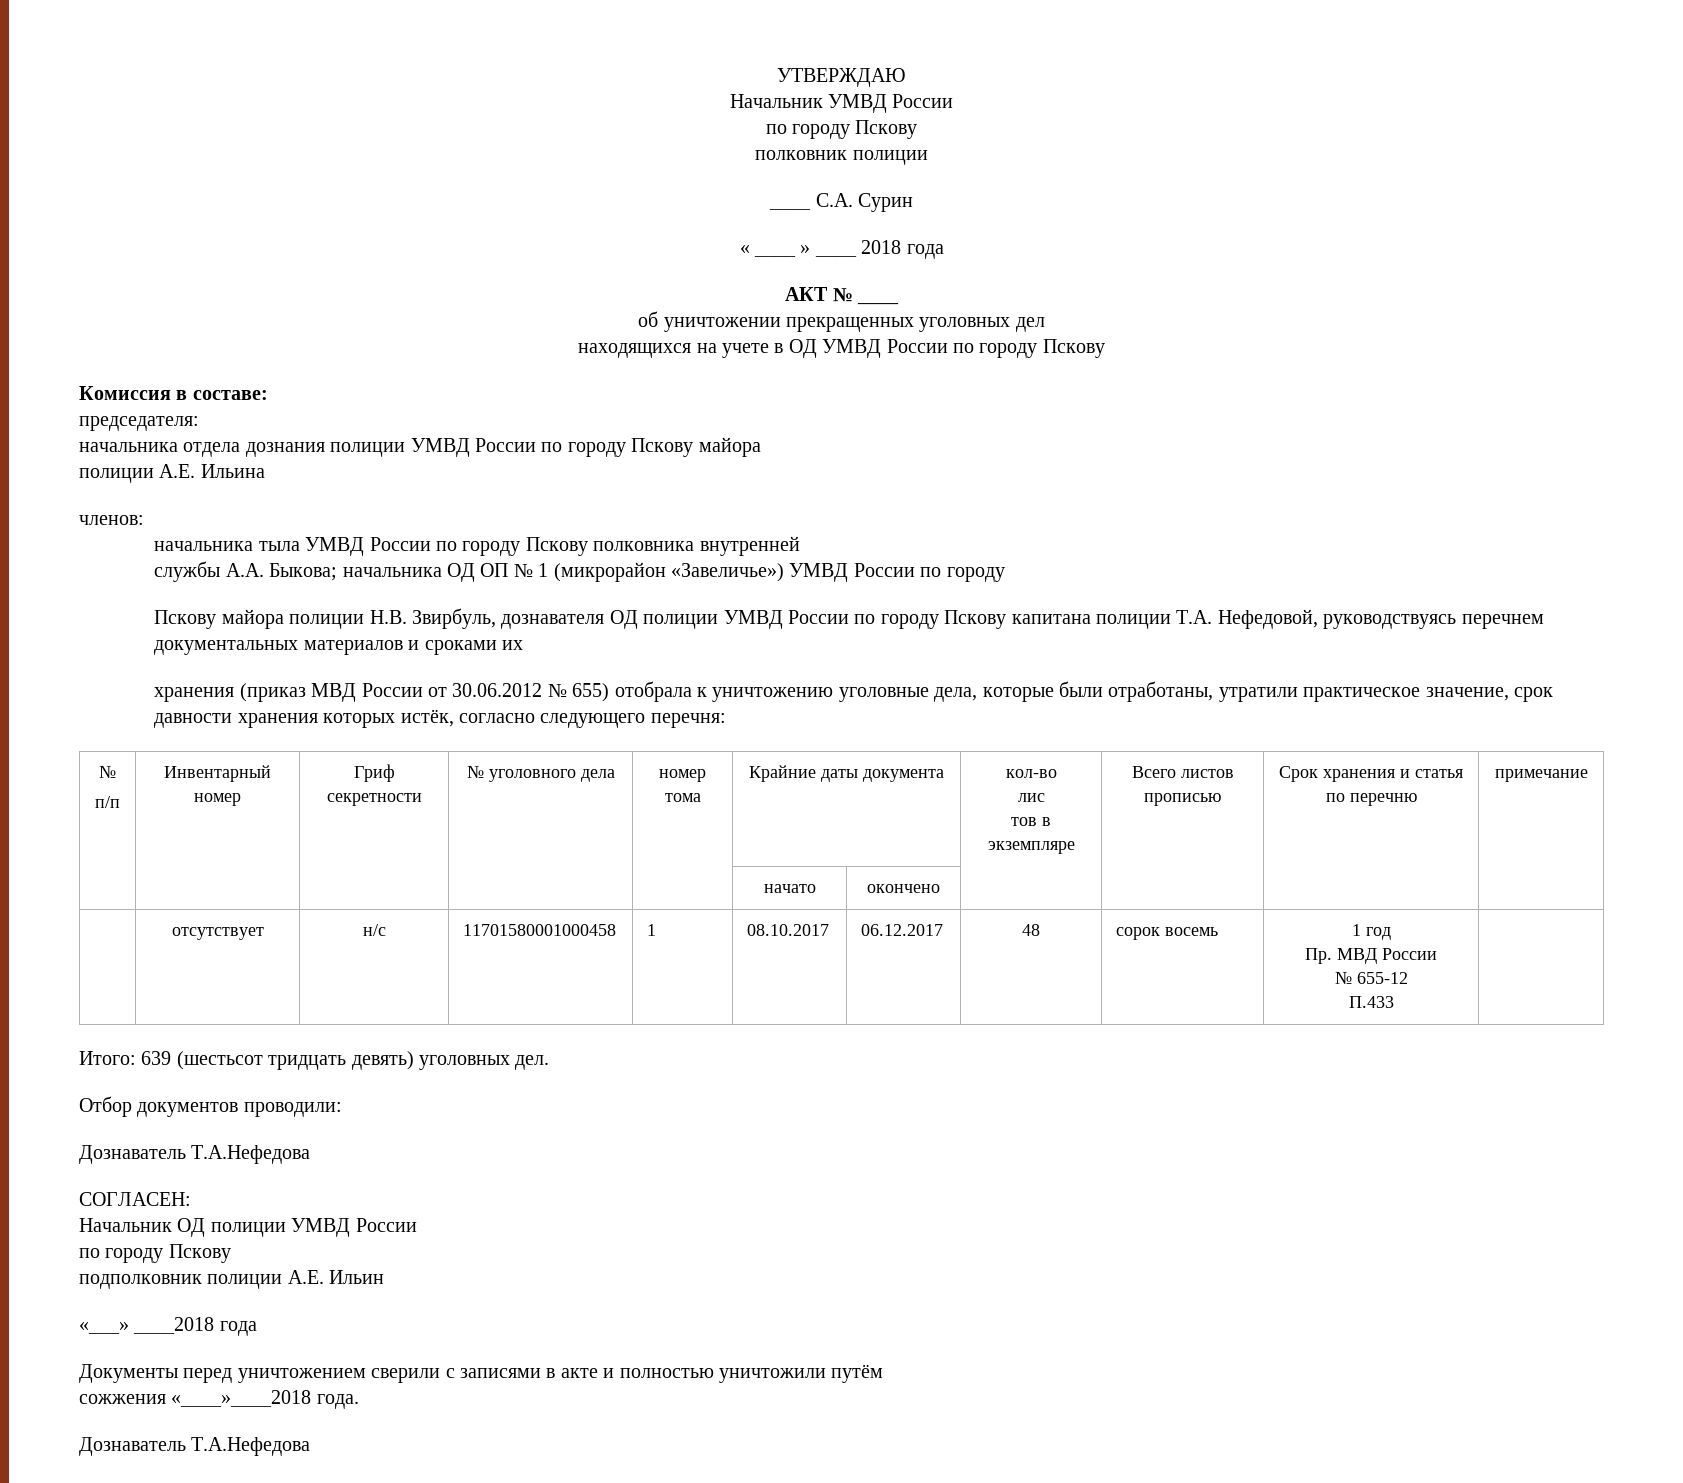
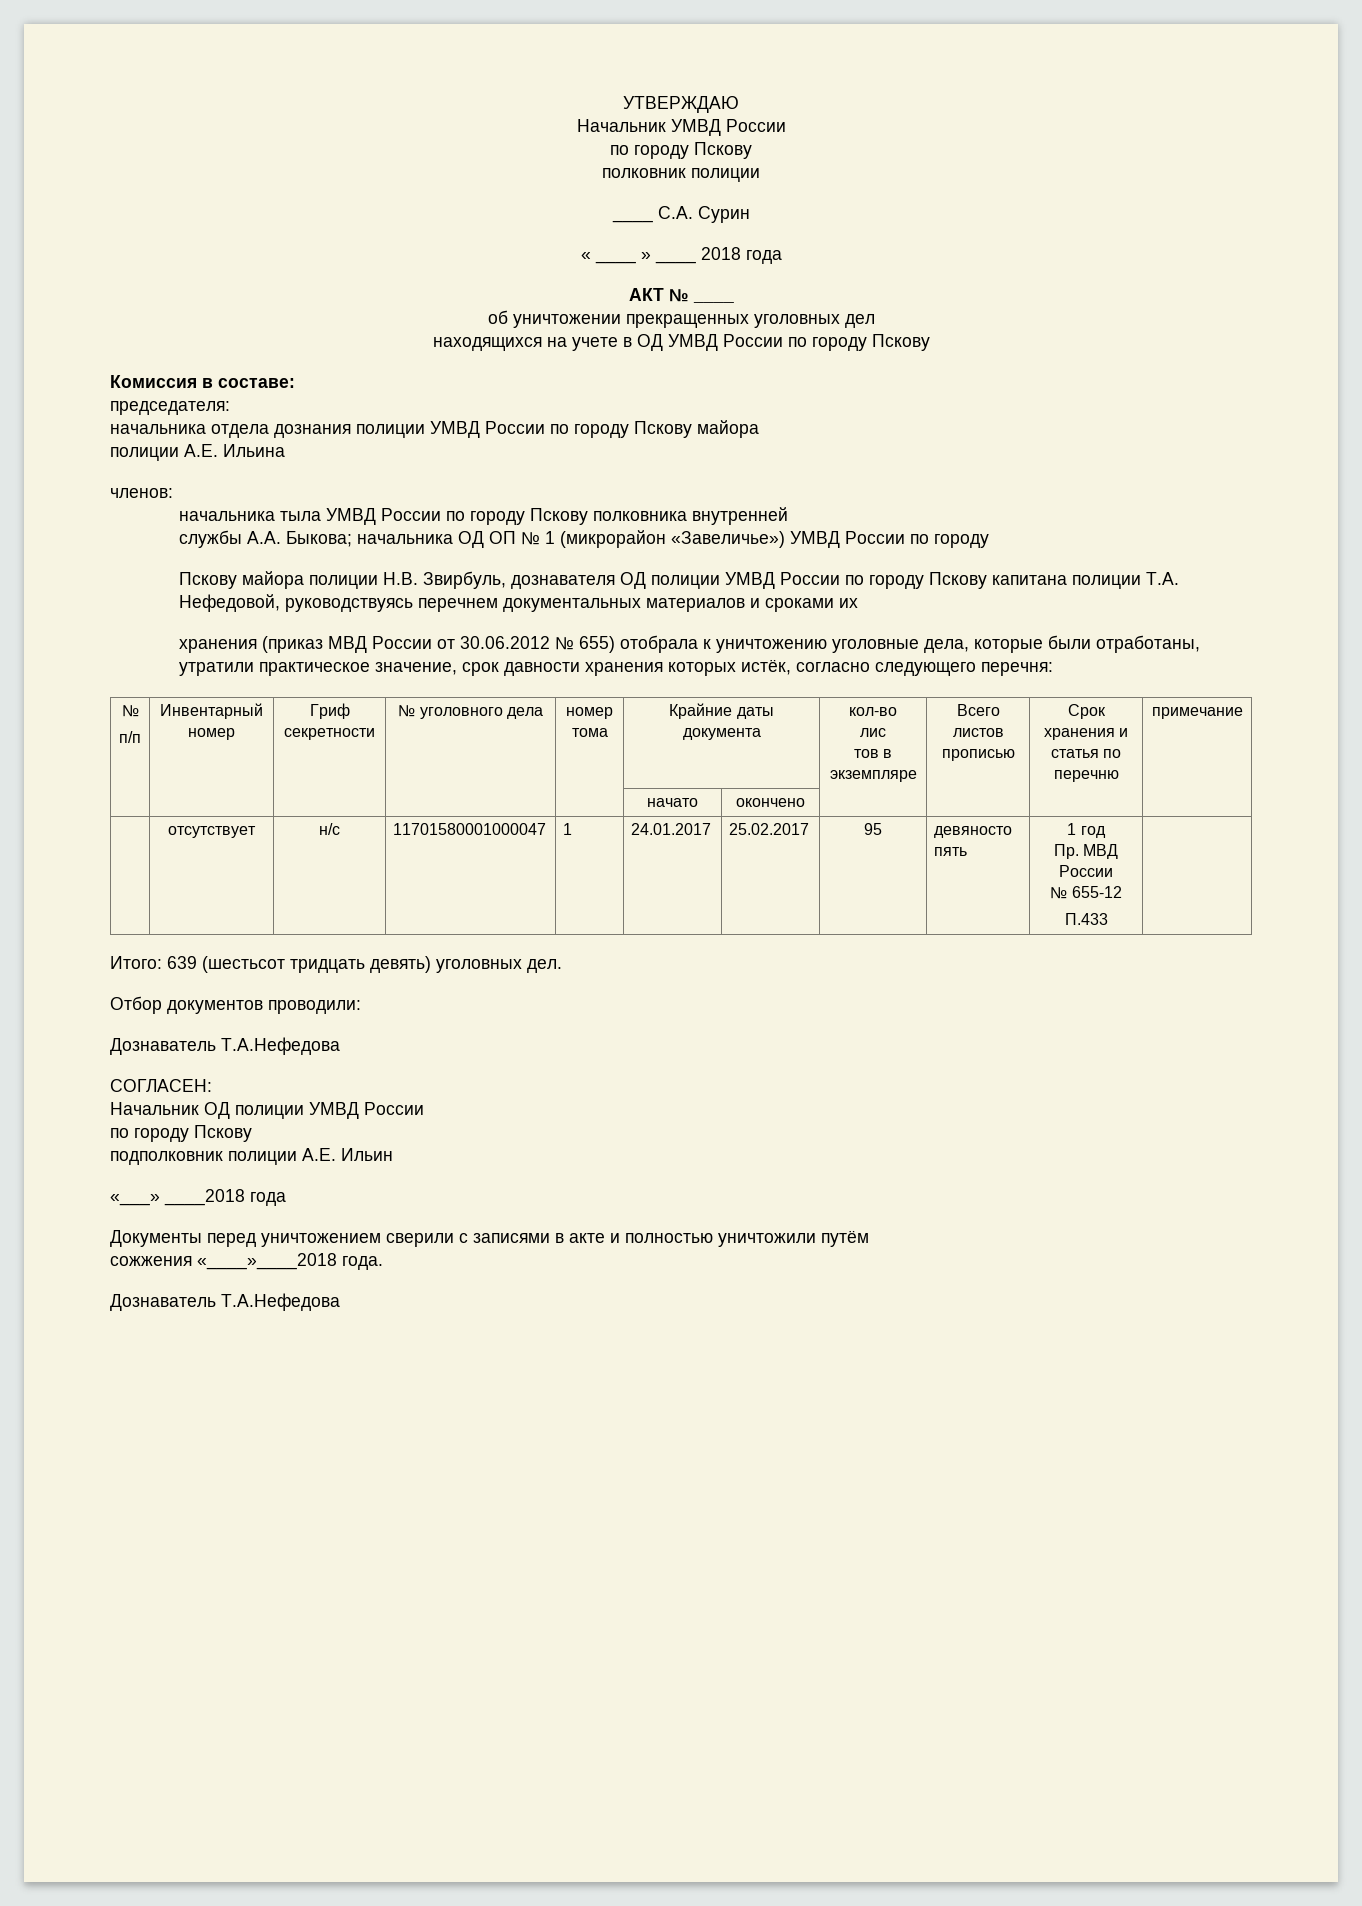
- | отсутствует | н/с | 11701580001000458 | 1 | 08.10.2017 | 06.12.2017 | 48 | сорок восемь | 1 год
+ | отсутствует | н/с | 11701580001000047 | 1 | 24.01.2017 | 25.02.2017 | 95 | девяносто пять | 1 год

